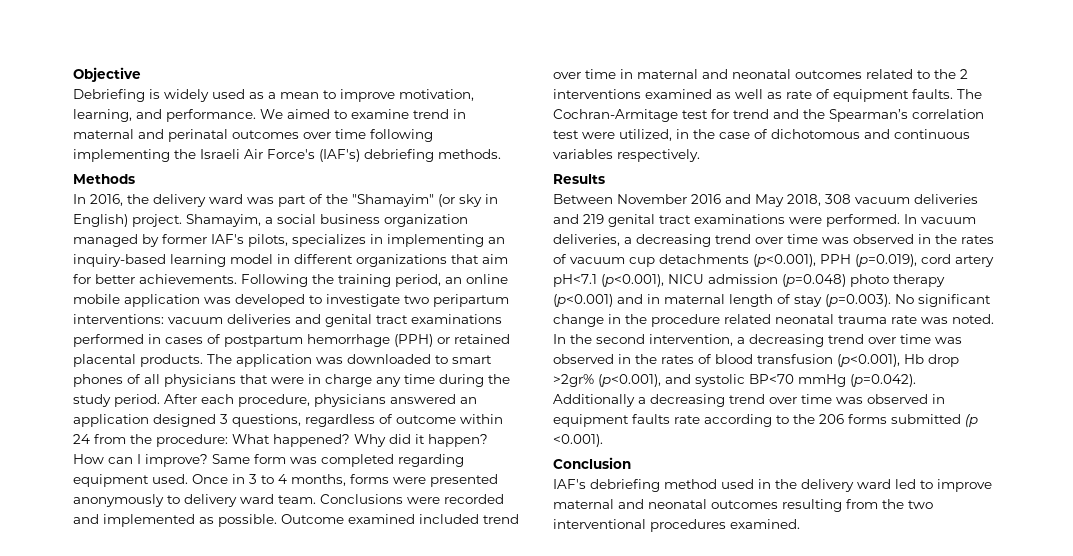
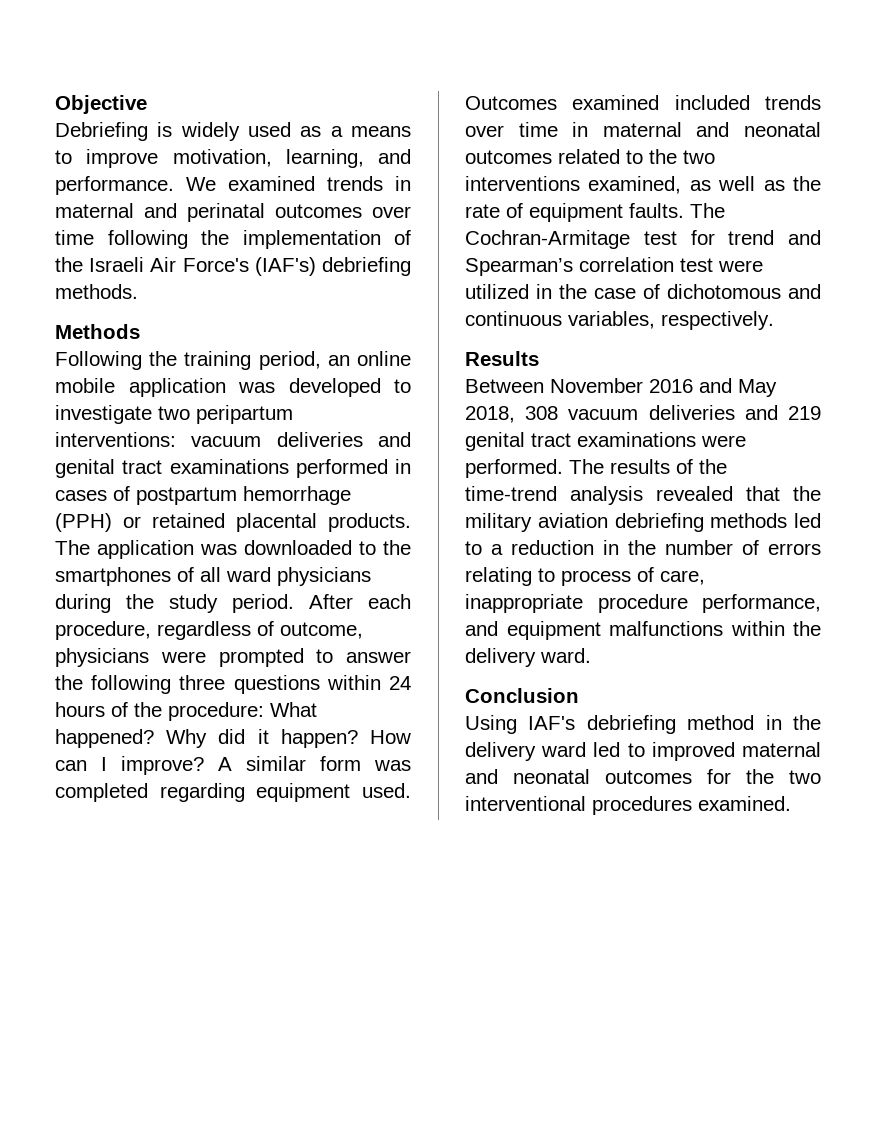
- Debriefing is widely used as a mean to improve motivation, learning, and performance.
+ Debriefing is widely used as a means to improve motivation, learning, and performance.
- We aimed to examine trend in maternal and perinatal outcomes over time following implementing the Israeli Air Force's (IAF's) debriefing methods.
+ We examined trends in maternal and perinatal outcomes over time following the implementation of the Israeli Air Force's (IAF's) debriefing methods.
- In 2016, the delivery ward was part of the "Shamayim" (or sky in English) project. Shamayim, a social business organization managed by former IAF's pilots, specializes in implementing an inquiry-based learning model in different organizations that aim for better achievements.
- The application was downloaded to smart phones of all physicians that were in charge any time during the study period.
+ The application was downloaded to the smartphones of all ward physicians during the study period.
- After each procedure, physicians answered an application designed 3 questions, regardless of outcome within 24 from the procedure: What happened?
+ After each procedure, regardless of outcome, physicians were prompted to answer the following three questions within 24 hours of the procedure: What happened?
- Same form was completed regarding equipment used.
+ A similar form was completed regarding equipment used.
- Once in 3 to 4 months, forms were presented anonymously to delivery ward team. Conclusions were recorded and implemented as possible. Outcome examined included trend over time in maternal and neonatal outcomes related to the 2 interventions examined as well as rate of equipment faults.
+ Outcomes examined included trends over time in maternal and neonatal outcomes related to the two interventions examined, as well as the rate of equipment faults.
- The Cochran-Armitage test for trend and the Spearman’s correlation test were utilized, in the case of dichotomous and continuous variables respectively.
+ The Cochran-Armitage test for trend and Spearman’s correlation test were utilized in the case of dichotomous and continuous variables, respectively.
- In vacuum deliveries, a decreasing trend over time was observed in the rates of vacuum cup detachments (p<0.001), PPH (p=0.019), cord artery pH<7.1 (p<0.001), NICU admission (p=0.048) photo therapy (p<0.001) and in maternal length of stay (p=0.003). No significant change in the procedure related neonatal trauma rate was noted. In the second intervention, a decreasing trend over time was observed in the rates of blood transfusion (p<0.001), Hb drop >2gr% (p<0.001), and systolic BP<70 mmHg (p=0.042). Additionally a decreasing trend over time was observed in equipment faults rate according to the 206 forms submitted (p <0.001).
+ The results of the time-trend analysis revealed that the military aviation debriefing methods led to a reduction in the number of errors relating to process of care, inappropriate procedure performance, and equipment malfunctions within the delivery ward.
- IAF's debriefing method used in the delivery ward led to improve maternal and neonatal outcomes resulting from the two interventional procedures examined.
+ Using IAF's debriefing method in the delivery ward led to improved maternal and neonatal outcomes for the two interventional procedures examined.

